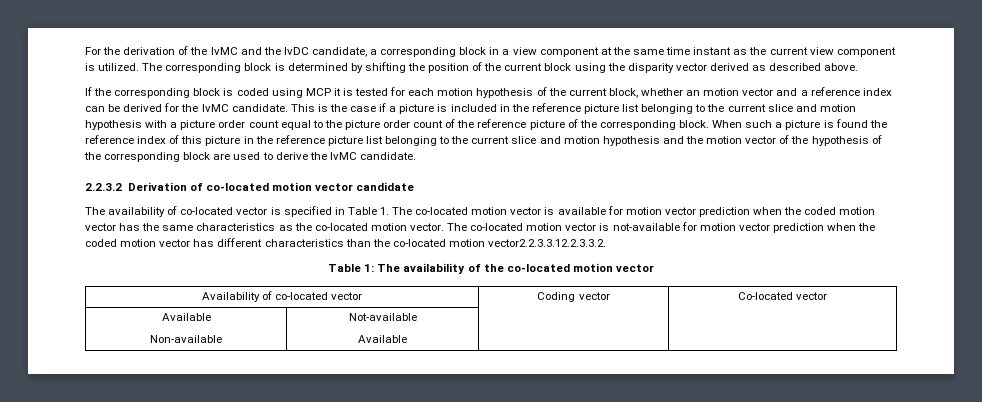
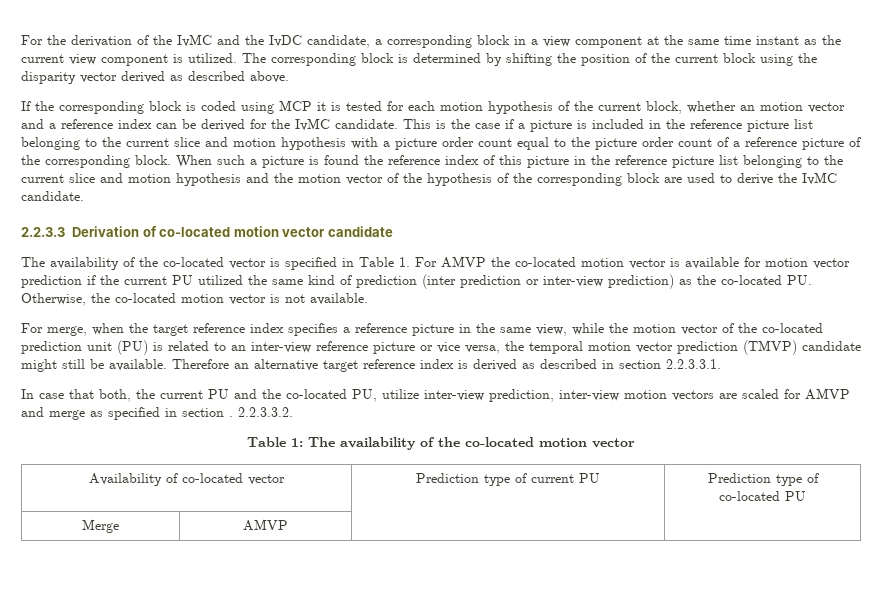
- This is the case if a picture is included in the reference picture list belonging to the current slice and motion hypothesis with a picture order count equal to the picture order count of the reference picture of the corresponding block.
+ This is the case if a picture is included in the reference picture list belonging to the current slice and motion hypothesis with a picture order count equal to the picture order count of a reference picture of the corresponding block.
- 2.2.3.2 Derivation of co-located motion vector candidate
+ 2.2.3.3 Derivation of co-located motion vector candidate
- The availability of co-located vector is specified in Table 1. The co-located motion vector is available for motion vector prediction when the coded motion vector has the same characteristics as the co-located motion vector. The co-located motion vector is not-available for motion vector prediction when the coded motion vector has different characteristics than the co-located motion vector2.2.3.3.12.2.3.3.2.
+ The availability of the co-located vector is specified in Table 1. For AMVP the co-located motion vector is available for motion vector prediction if the current PU utilized the same kind of prediction (inter prediction or inter-view prediction) as the co-located PU. Otherwise, the co-located motion vector is not available.
+ For merge, when the target reference index specifies a reference picture in the same view, while the motion vector of the co-located prediction unit (PU) is related to an inter-view reference picture or vice versa, the temporal motion vector prediction (TMVP) candidate might still be available. Therefore an alternative target reference index is derived as described in section 2.2.3.3.1.
+ In case that both, the current PU and the co-located PU, utilize inter-view prediction, inter-view motion vectors are scaled for AMVP and merge as specified in section . 2.2.3.3.2.
- Availability of co-located vector | Coding vector | Co-located vector
- Available
- Non-available | Not-available
- Available | |
+ Availability of co-located vector | Prediction type of current PU | Prediction type of
+ co-located PU
+ Merge | AMVP | |

